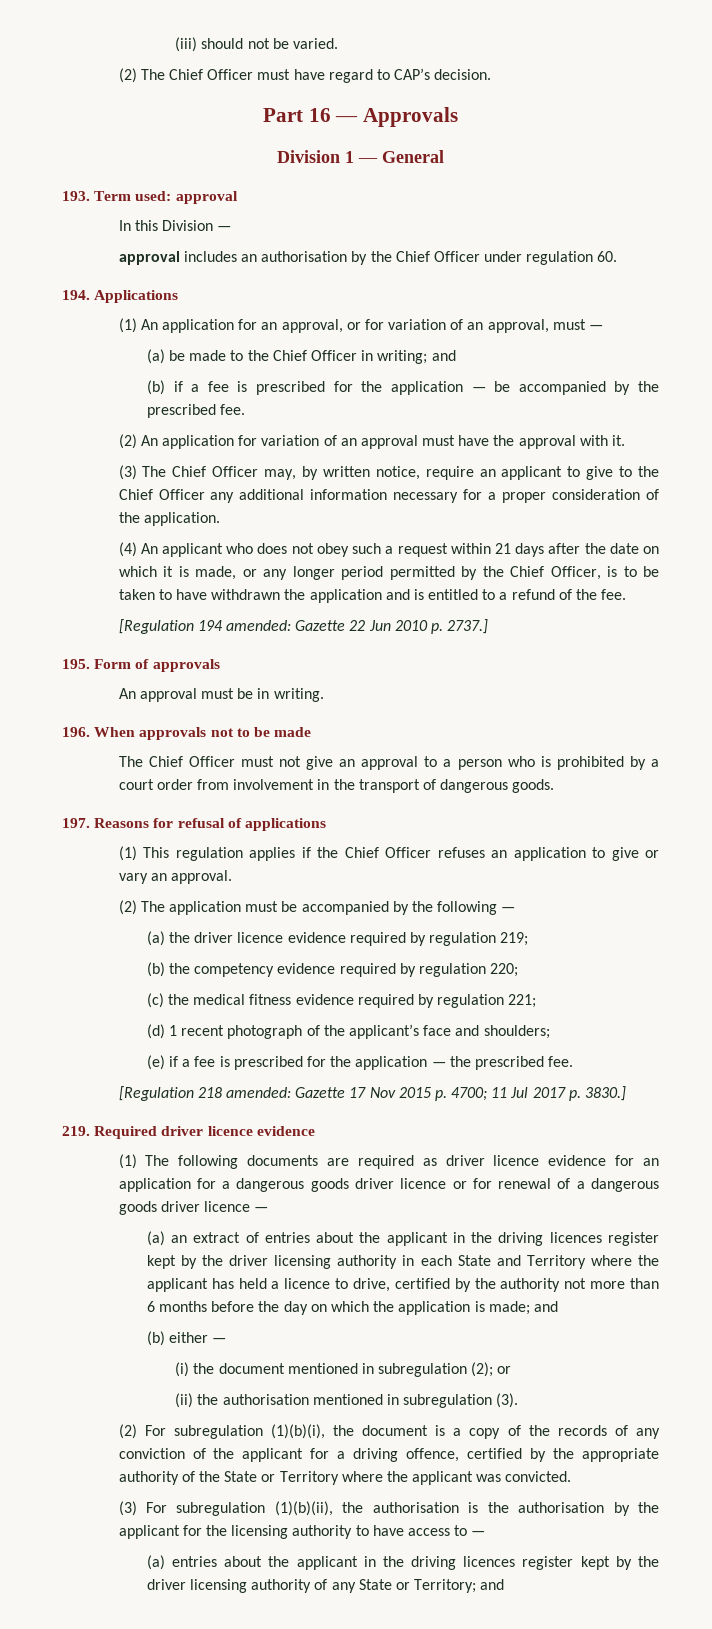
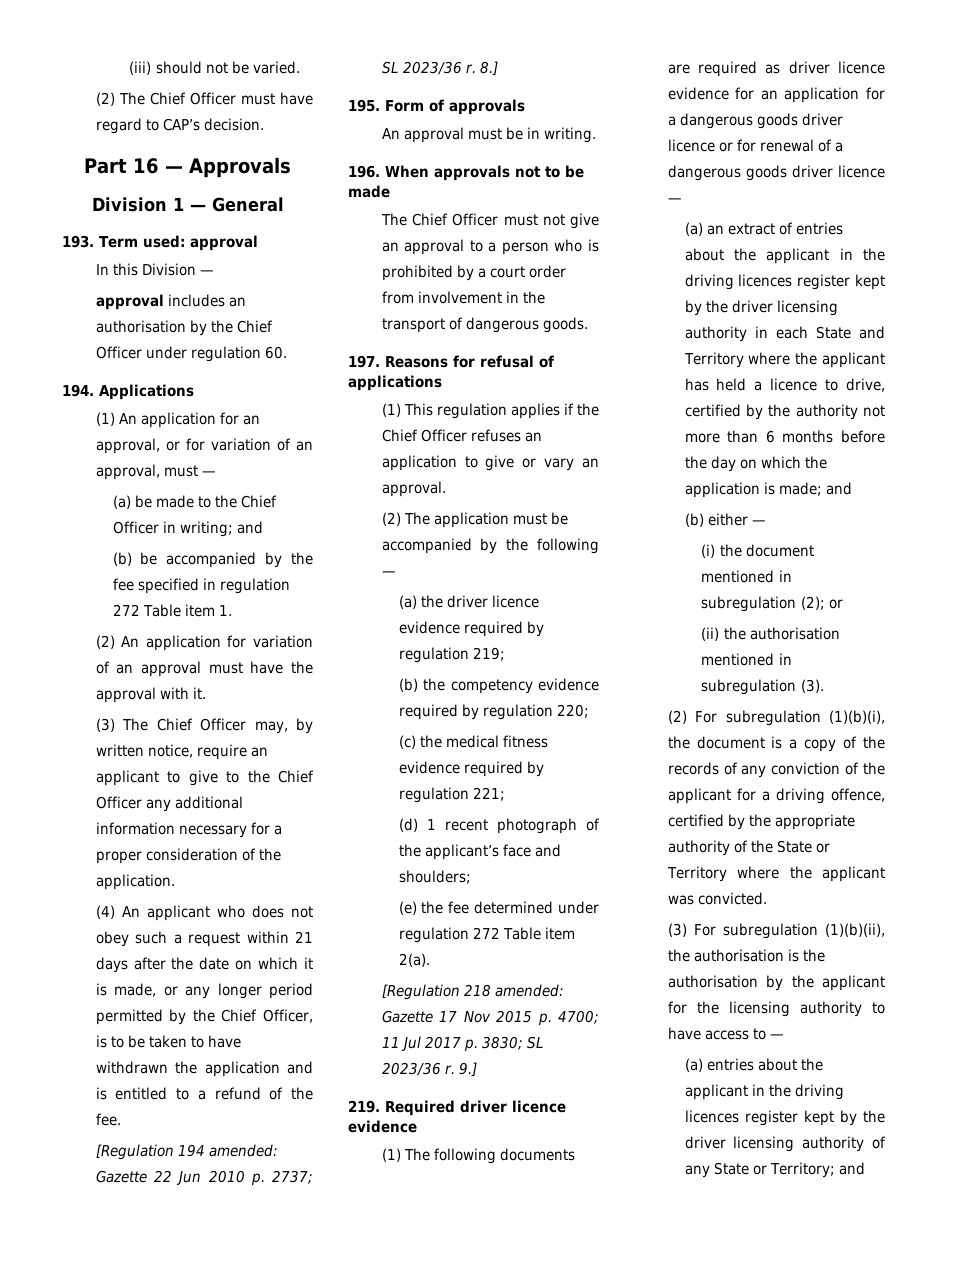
- (b) if a fee is prescribed for the application — be accompanied by the prescribed fee.
+ (b) be accompanied by the fee specified in regulation 272 Table item 1.
- [Regulation 194 amended: Gazette 22 Jun 2010 p. 2737.]
+ [Regulation 194 amended: Gazette 22 Jun 2010 p. 2737; SL 2023/36 r. 8.]
- (e) if a fee is prescribed for the application — the prescribed fee.
+ (e) the fee determined under regulation 272 Table item 2(a).
- [Regulation 218 amended: Gazette 17 Nov 2015 p. 4700; 11 Jul 2017 p. 3830.]
+ [Regulation 218 amended: Gazette 17 Nov 2015 p. 4700; 11 Jul 2017 p. 3830; SL 2023/36 r. 9.]

